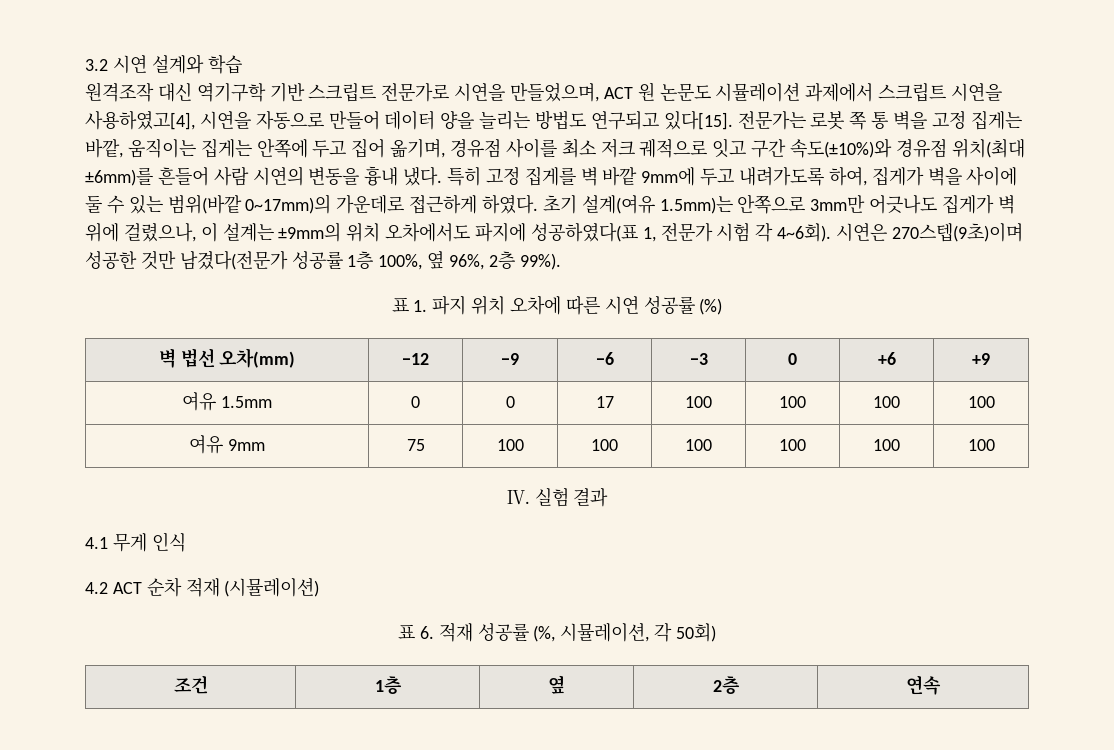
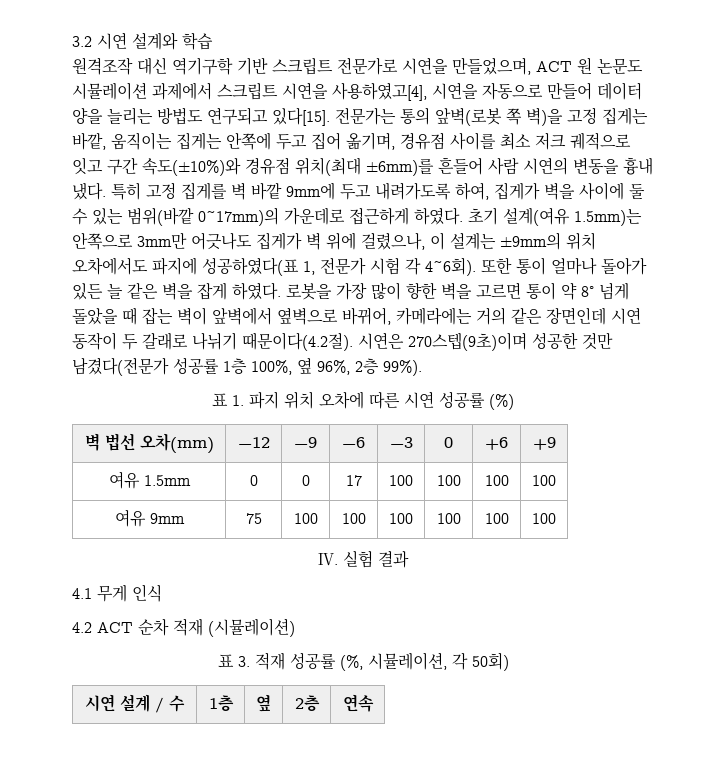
- 전문가는 로봇 쪽 통 벽을 고정 집게는 바깥, 움직이는 집게는 안쪽에 두고 집어 옮기며, 경유점 사이를 최소 저크 궤적으로 잇고 구간 속도(±10%)와 경유점 위치(최대 ±6mm)를 흔들어 사람 시연의 변동을 흉내 냈다.
+ 전문가는 통의 앞벽(로봇 쪽 벽)을 고정 집게는 바깥, 움직이는 집게는 안쪽에 두고 집어 옮기며, 경유점 사이를 최소 저크 궤적으로 잇고 구간 속도(±10%)와 경유점 위치(최대 ±6mm)를 흔들어 사람 시연의 변동을 흉내 냈다.
- 시연은 270스텝(9초)이며 성공한 것만 남겼다(전문가 성공률 1층 100%, 옆 96%, 2층 99%).
+ 또한 통이 얼마나 돌아가 있든 늘 같은 벽을 잡게 하였다. 로봇을 가장 많이 향한 벽을 고르면 통이 약 8° 넘게 돌았을 때 잡는 벽이 앞벽에서 옆벽으로 바뀌어, 카메라에는 거의 같은 장면인데 시연 동작이 두 갈래로 나뉘기 때문이다(4.2절). 시연은 270스텝(9초)이며 성공한 것만 남겼다(전문가 성공률 1층 100%, 옆 96%, 2층 99%).
- 표 6. 적재 성공률 (%, 시뮬레이션, 각 50회)
+ 표 3. 적재 성공률 (%, 시뮬레이션, 각 50회)
- 조건 | 1층 | 옆 | 2층 | 연속
+ 시연 설계 / 수 | 1층 | 옆 | 2층 | 연속

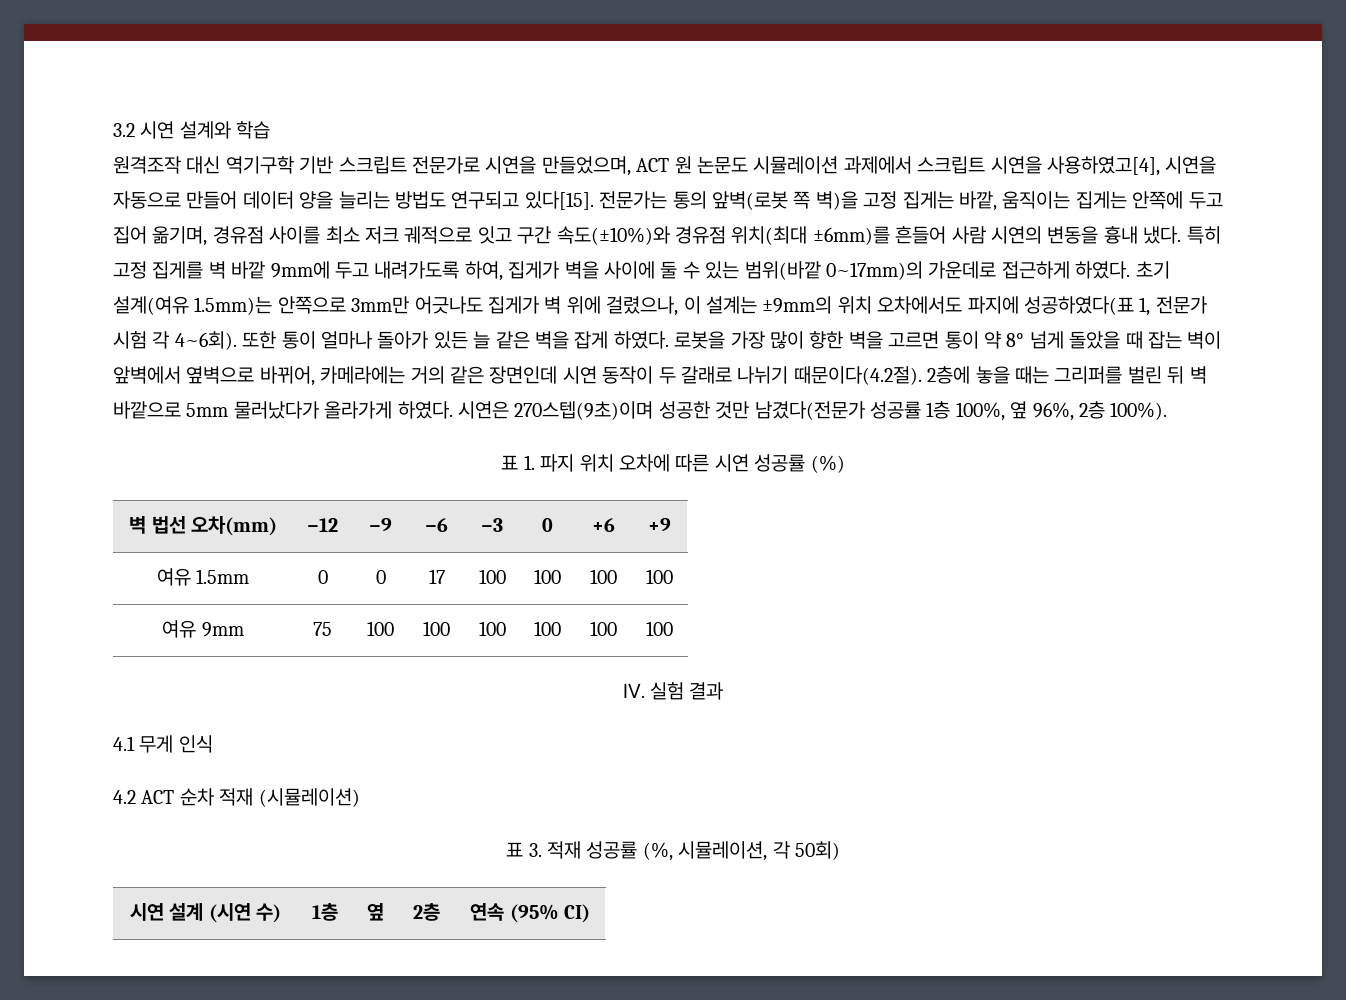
- 로봇을 가장 많이 향한 벽을 고르면 통이 약 8° 넘게 돌았을 때 잡는 벽이 앞벽에서 옆벽으로 바뀌어, 카메라에는 거의 같은 장면인데 시연 동작이 두 갈래로 나뉘기 때문이다(4.2절). 시연은 270스텝(9초)이며 성공한 것만 남겼다(전문가 성공률 1층 100%, 옆 96%, 2층 99%).
+ 로봇을 가장 많이 향한 벽을 고르면 통이 약 8° 넘게 돌았을 때 잡는 벽이 앞벽에서 옆벽으로 바뀌어, 카메라에는 거의 같은 장면인데 시연 동작이 두 갈래로 나뉘기 때문이다(4.2절). 2층에 놓을 때는 그리퍼를 벌린 뒤 벽 바깥으로 5mm 물러났다가 올라가게 하였다. 시연은 270스텝(9초)이며 성공한 것만 남겼다(전문가 성공률 1층 100%, 옆 96%, 2층 100%).
- 시연 설계 / 수 | 1층 | 옆 | 2층 | 연속
+ 시연 설계 (시연 수) | 1층 | 옆 | 2층 | 연속 (95% CI)

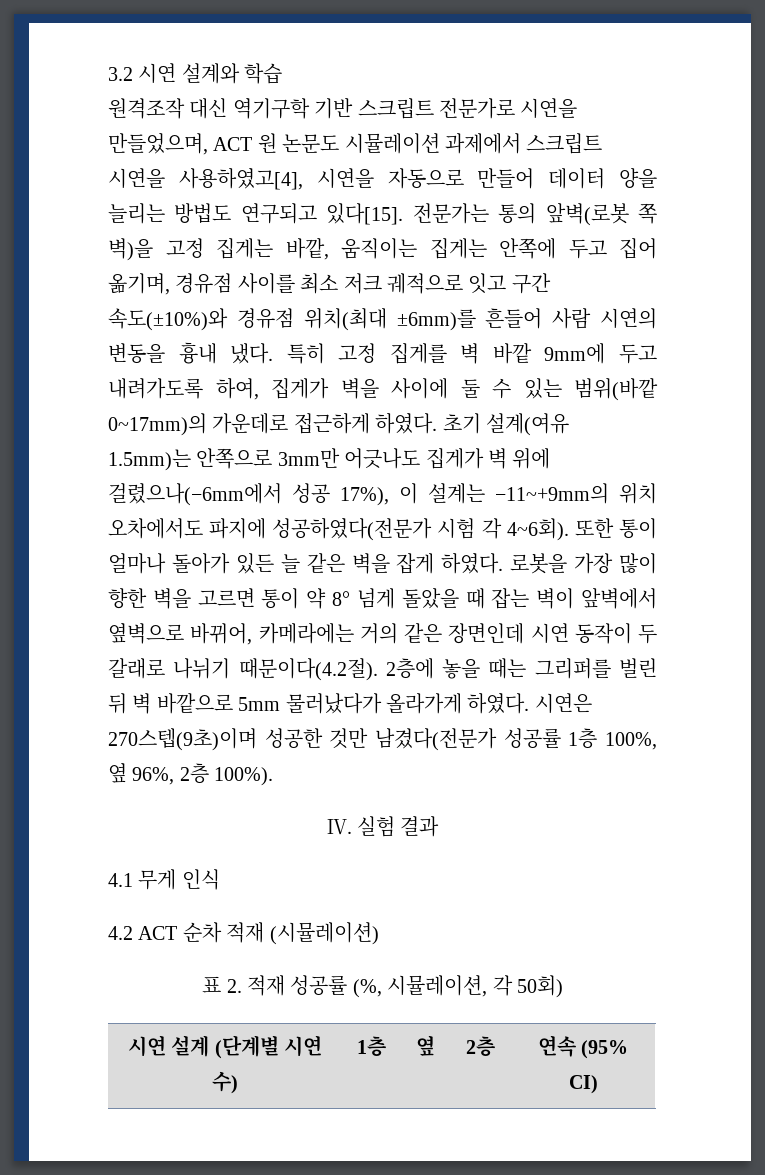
- 초기 설계(여유 1.5mm)는 안쪽으로 3mm만 어긋나도 집게가 벽 위에 걸렸으나, 이 설계는 ±9mm의 위치 오차에서도 파지에 성공하였다(표 1, 전문가 시험 각 4~6회).
+ 초기 설계(여유 1.5mm)는 안쪽으로 3mm만 어긋나도 집게가 벽 위에 걸렸으나(−6mm에서 성공 17%), 이 설계는 −11~+9mm의 위치 오차에서도 파지에 성공하였다(전문가 시험 각 4~6회).
- 표 1. 파지 위치 오차에 따른 시연 성공률 (%)
- 벽 법선 오차(mm) | −12 | −9 | −6 | −3 | 0 | +6 | +9
- 여유 1.5mm | 0 | 0 | 17 | 100 | 100 | 100 | 100
- 여유 9mm | 75 | 100 | 100 | 100 | 100 | 100 | 100
- 표 3. 적재 성공률 (%, 시뮬레이션, 각 50회)
+ 표 2. 적재 성공률 (%, 시뮬레이션, 각 50회)
- 시연 설계 (시연 수) | 1층 | 옆 | 2층 | 연속 (95% CI)
+ 시연 설계 (단계별 시연 수) | 1층 | 옆 | 2층 | 연속 (95% CI)

